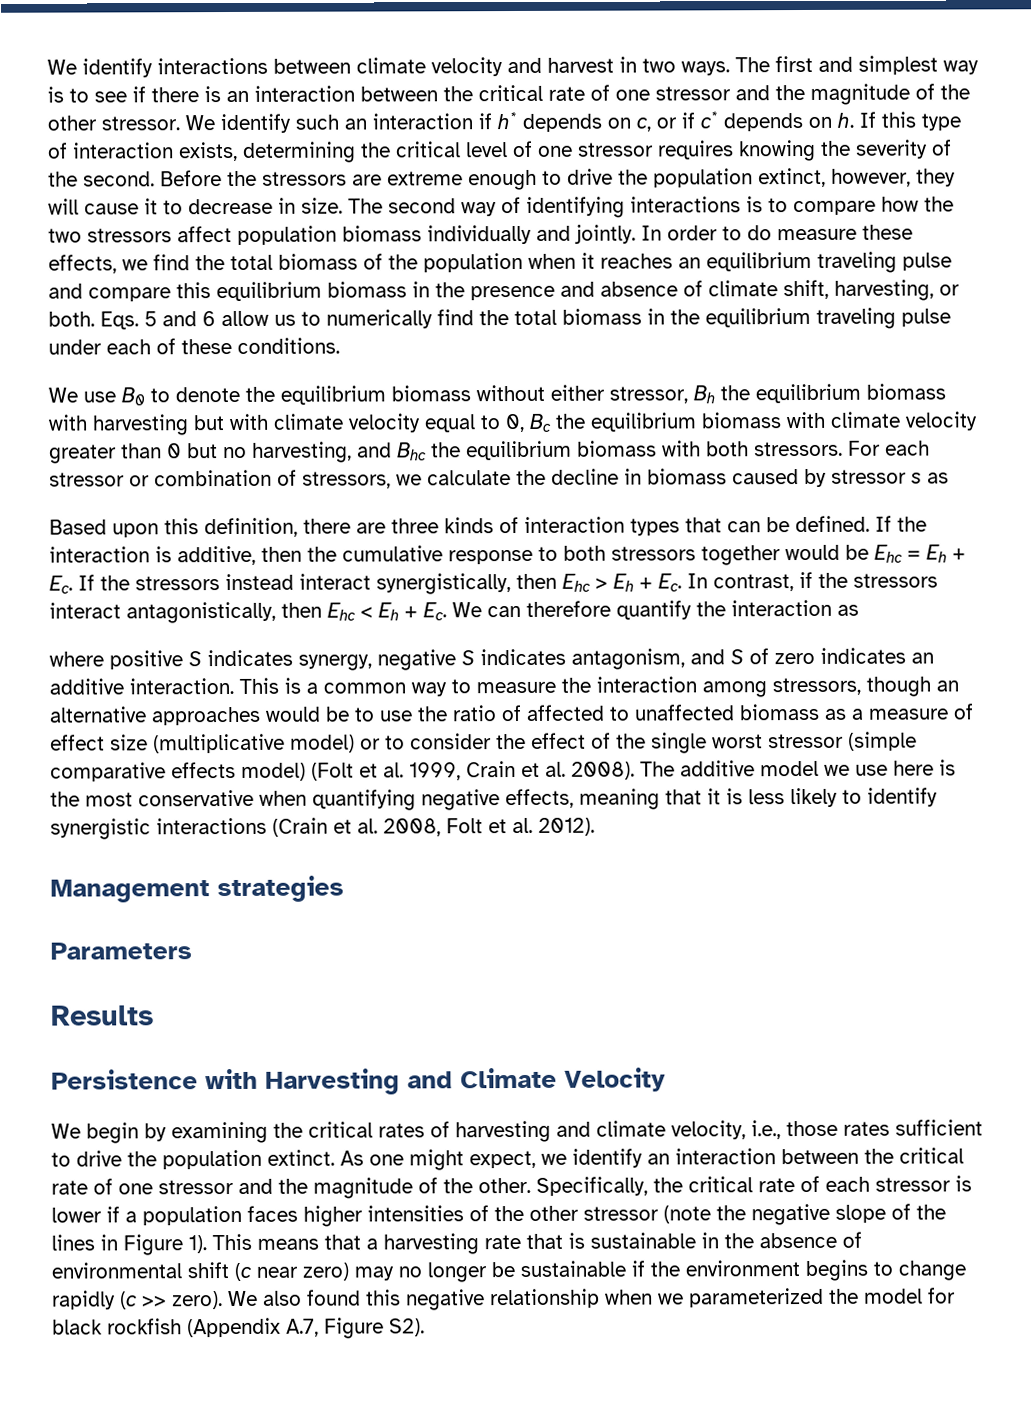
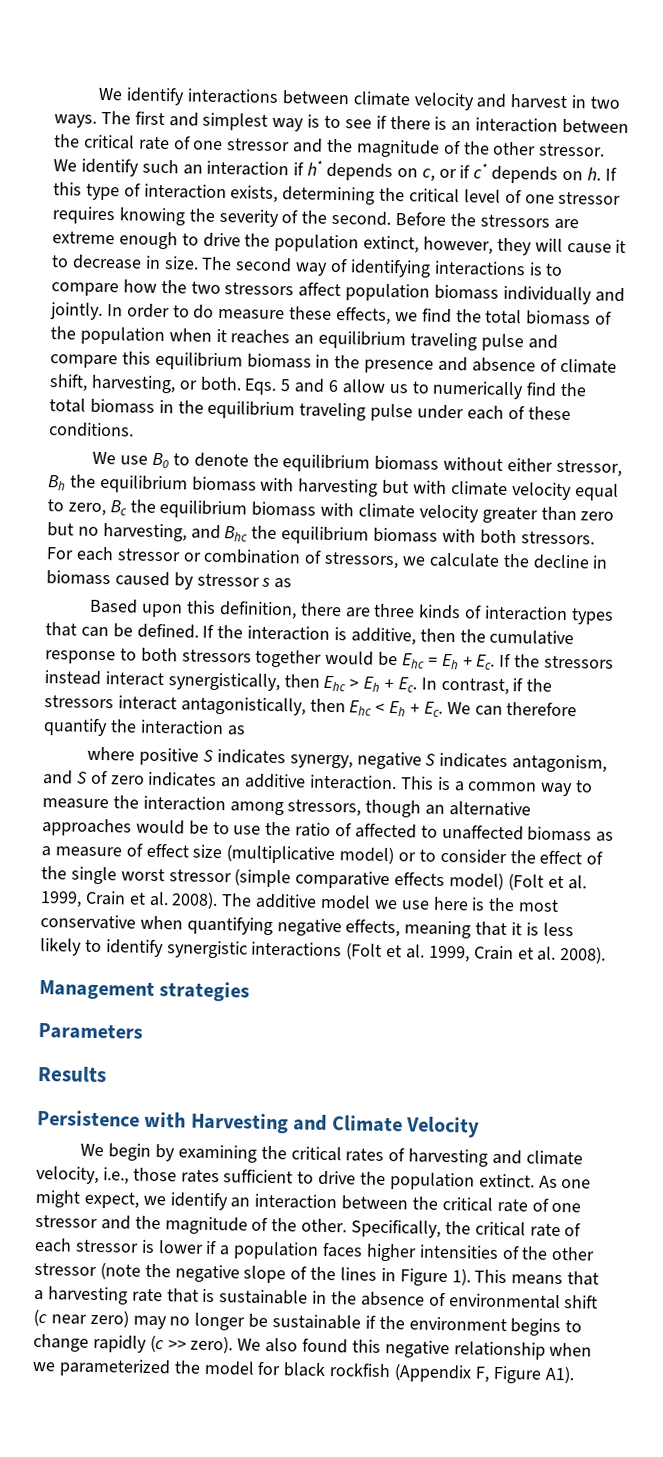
- We use B0 to denote the equilibrium biomass without either stressor, Bh the equilibrium biomass with harvesting but with climate velocity equal to 0, Bc the equilibrium biomass with climate velocity greater than 0 but no harvesting, and Bhc the equilibrium biomass with both stressors.
+ We use B0 to denote the equilibrium biomass without either stressor, Bh the equilibrium biomass with harvesting but with climate velocity equal to zero, Bc the equilibrium biomass with climate velocity greater than zero but no harvesting, and Bhc the equilibrium biomass with both stressors.
- The additive model we use here is the most conservative when quantifying negative effects, meaning that it is less likely to identify synergistic interactions (Crain et al. 2008, Folt et al. 2012).
+ The additive model we use here is the most conservative when quantifying negative effects, meaning that it is less likely to identify synergistic interactions (Folt et al. 1999, Crain et al. 2008).
- We also found this negative relationship when we parameterized the model for black rockfish (Appendix A.7, Figure S2).
+ We also found this negative relationship when we parameterized the model for black rockfish (Appendix F, Figure A1).

